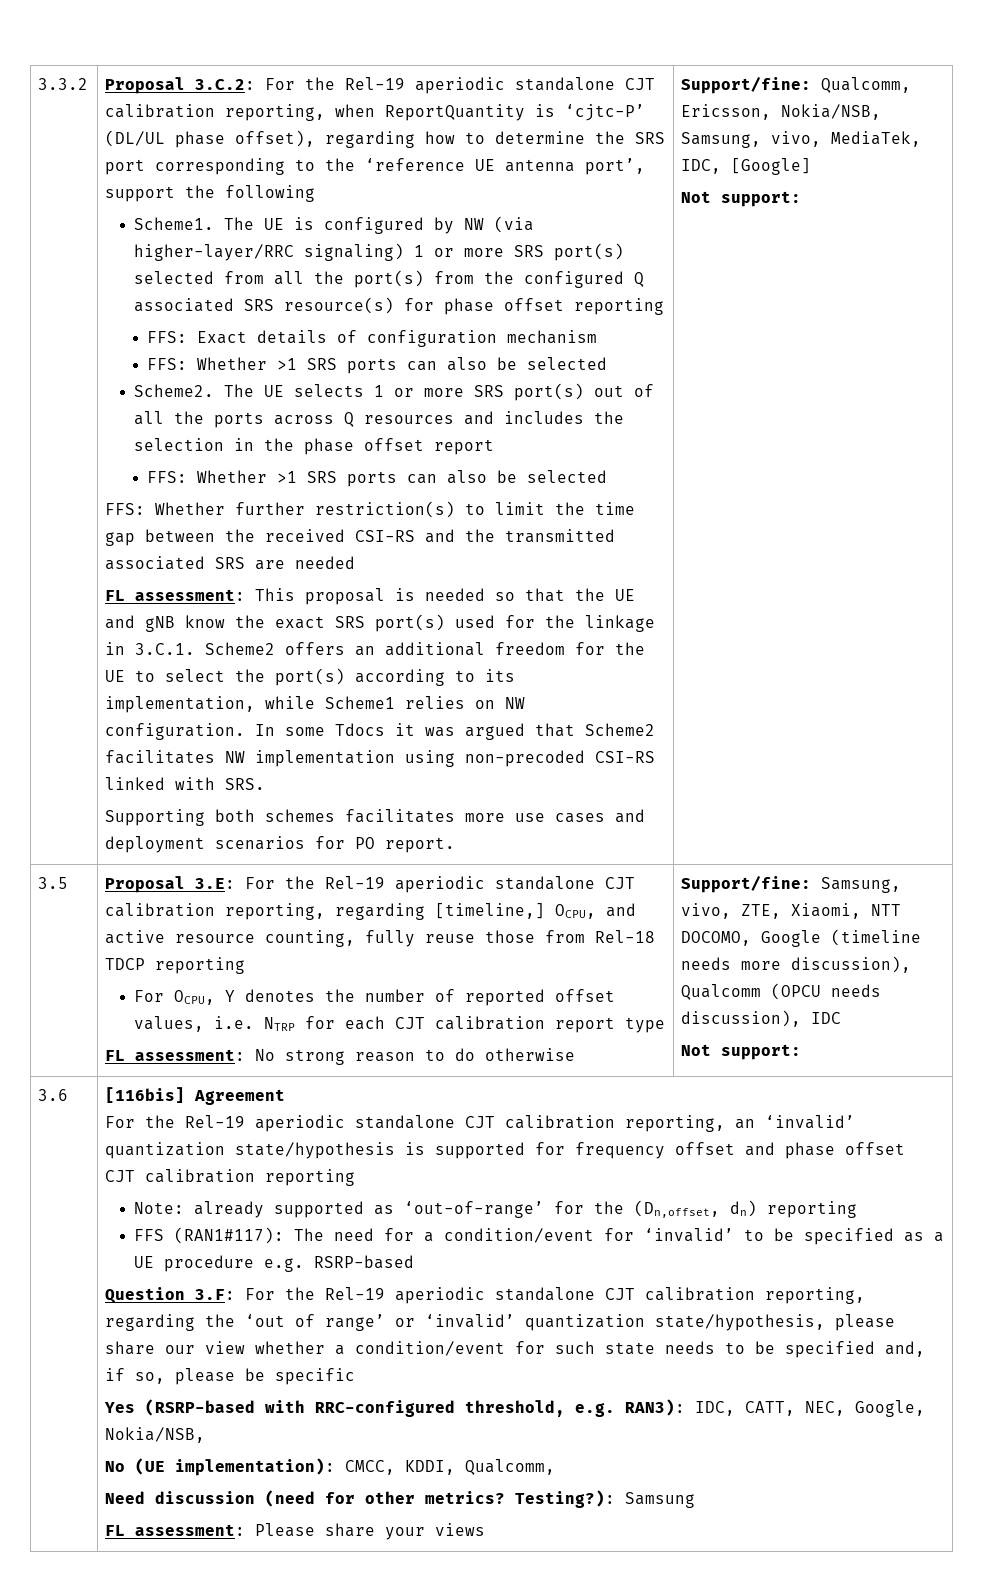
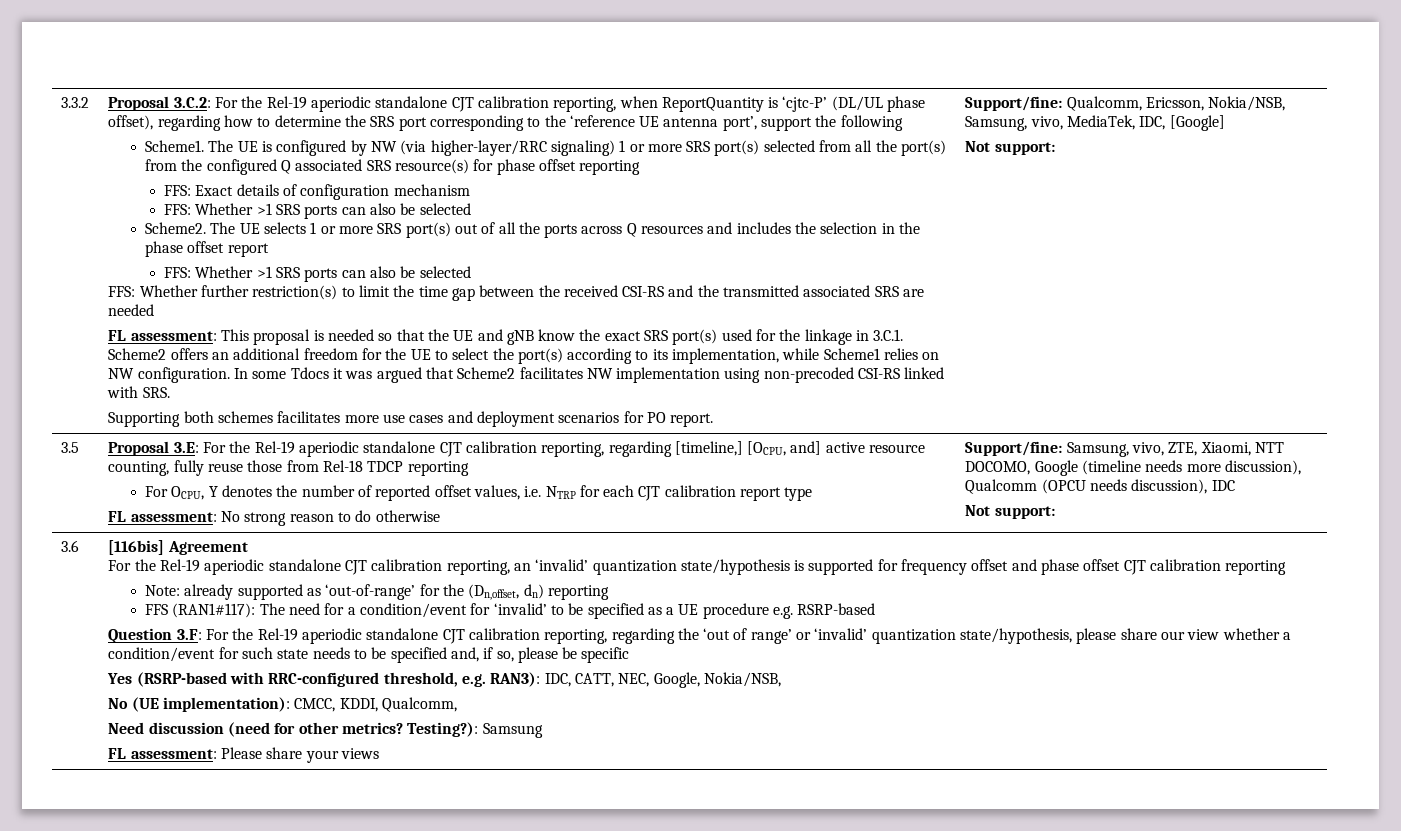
- Proposal 3.E: For the Rel-19 aperiodic standalone CJT calibration reporting, regarding [timeline,] OCPU, and active resource counting, fully reuse those from Rel-18 TDCP reporting
+ Proposal 3.E: For the Rel-19 aperiodic standalone CJT calibration reporting, regarding [timeline,] [OCPU, and] active resource counting, fully reuse those from Rel-18 TDCP reporting

